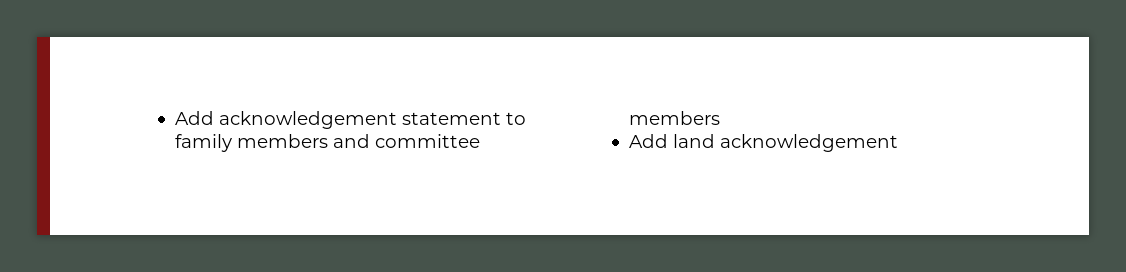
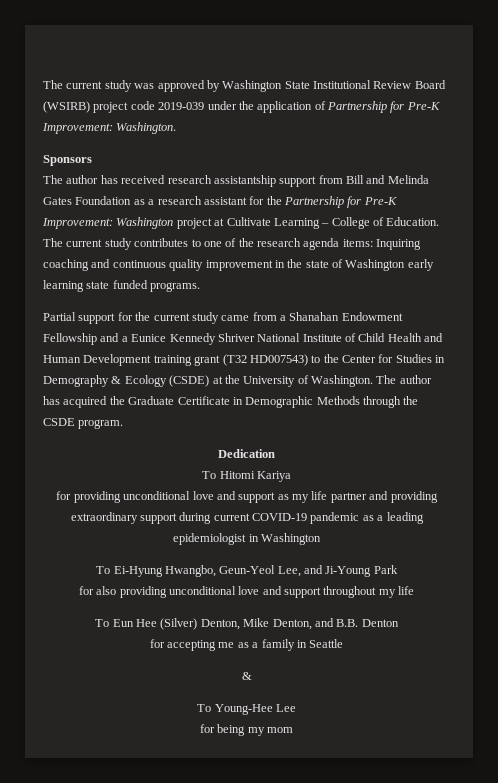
- Add acknowledgement statement to family members and committee members
- Add land acknowledgement
+ The current study was approved by Washington State Institutional Review Board (WSIRB) project code 2019-039 under the application of Partnership for Pre-K Improvement: Washington.
+ Sponsors
+ The author has received research assistantship support from Bill and Melinda Gates Foundation as a research assistant for the Partnership for Pre-K Improvement: Washington project at Cultivate Learning – College of Education. The current study contributes to one of the research agenda items: Inquiring coaching and continuous quality improvement in the state of Washington early learning state funded programs.
+ Partial support for the current study came from a Shanahan Endowment Fellowship and a Eunice Kennedy Shriver National Institute of Child Health and Human Development training grant (T32 HD007543) to the Center for Studies in Demography & Ecology (CSDE) at the University of Washington. The author has acquired the Graduate Certificate in Demographic Methods through the CSDE program.
+ Dedication
+ To Hitomi Kariya
+ for providing unconditional love and support as my life partner and providing extraordinary support during current COVID-19 pandemic as a leading epidemiologist in Washington
+ To Ei-Hyung Hwangbo, Geun-Yeol Lee, and Ji-Young Park
+ for also providing unconditional love and support throughout my life
+ To Eun Hee (Silver) Denton, Mike Denton, and B.B. Denton
+ for accepting me as a family in Seattle
+ &
+ To Young-Hee Lee
+ for being my mom

